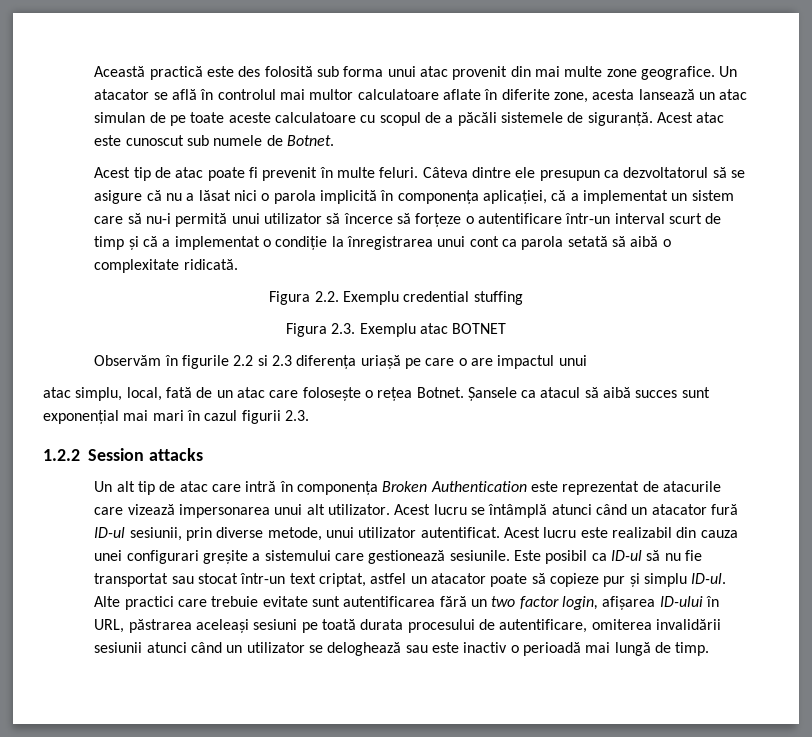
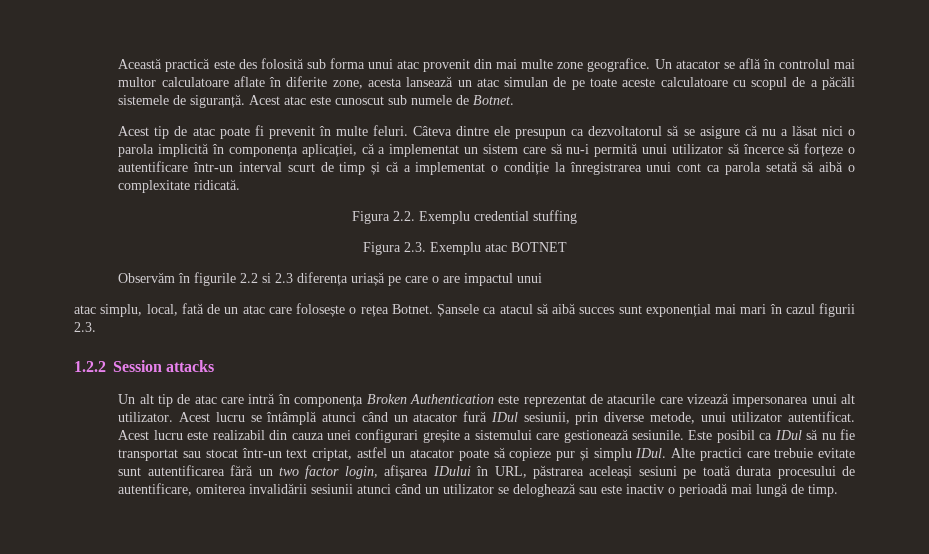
- Acest lucru se întâmplă atunci când un atacator fură ID-ul sesiunii, prin diverse metode, unui utilizator autentificat.
+ Acest lucru se întâmplă atunci când un atacator fură IDul sesiunii, prin diverse metode, unui utilizator autentificat.
- Este posibil ca ID-ul să nu fie transportat sau stocat într-un text criptat, astfel un atacator poate să copieze pur și simplu ID-ul.
+ Este posibil ca IDul să nu fie transportat sau stocat într-un text criptat, astfel un atacator poate să copieze pur și simplu IDul.
- Alte practici care trebuie evitate sunt autentificarea fără un two factor login, afișarea ID-ului în URL, păstrarea aceleași sesiuni pe toată durata procesului de autentificare, omiterea invalidării sesiunii atunci când un utilizator se deloghează sau este inactiv o perioadă mai lungă de timp.
+ Alte practici care trebuie evitate sunt autentificarea fără un two factor login, afișarea IDului în URL, păstrarea aceleași sesiuni pe toată durata procesului de autentificare, omiterea invalidării sesiunii atunci când un utilizator se deloghează sau este inactiv o perioadă mai lungă de timp.

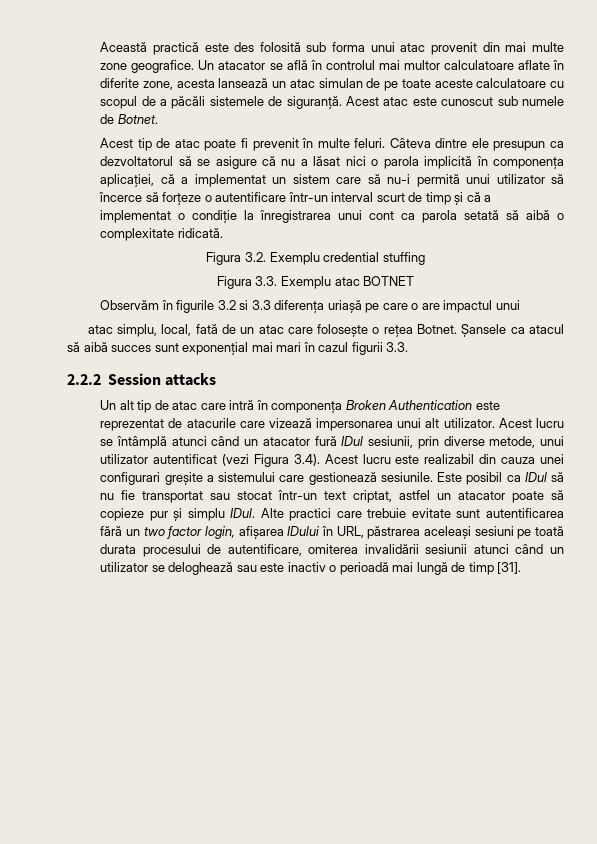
- Figura 2.2. Exemplu credential stuffing
+ Figura 3.2. Exemplu credential stuffing
- Figura 2.3. Exemplu atac BOTNET
+ Figura 3.3. Exemplu atac BOTNET
- Observăm în figurile 2.2 si 2.3 diferența uriașă pe care o are impactul unui
+ Observăm în figurile 3.2 si 3.3 diferența uriașă pe care o are impactul unui
- Șansele ca atacul să aibă succes sunt exponențial mai mari în cazul figurii 2.3.
- 1.2.2 Session attacks
+ Șansele ca atacul să aibă succes sunt exponențial mai mari în cazul figurii 3.3.
+ 2.2.2 Session attacks
- Acest lucru se întâmplă atunci când un atacator fură IDul sesiunii, prin diverse metode, unui utilizator autentificat. Acest lucru este realizabil din cauza unei configurari greșite a sistemului care gestionează sesiunile.
+ Acest lucru se întâmplă atunci când un atacator fură IDul sesiunii, prin diverse metode, unui utilizator autentificat (vezi Figura 3.4). Acest lucru este realizabil din cauza unei configurari greșite a sistemului care gestionează sesiunile.
- Alte practici care trebuie evitate sunt autentificarea fără un two factor login, afișarea IDului în URL, păstrarea aceleași sesiuni pe toată durata procesului de autentificare, omiterea invalidării sesiunii atunci când un utilizator se deloghează sau este inactiv o perioadă mai lungă de timp.
+ Alte practici care trebuie evitate sunt autentificarea fără un two factor login, afișarea IDului în URL, păstrarea aceleași sesiuni pe toată durata procesului de autentificare, omiterea invalidării sesiunii atunci când un utilizator se deloghează sau este inactiv o perioadă mai lungă de timp [31].

